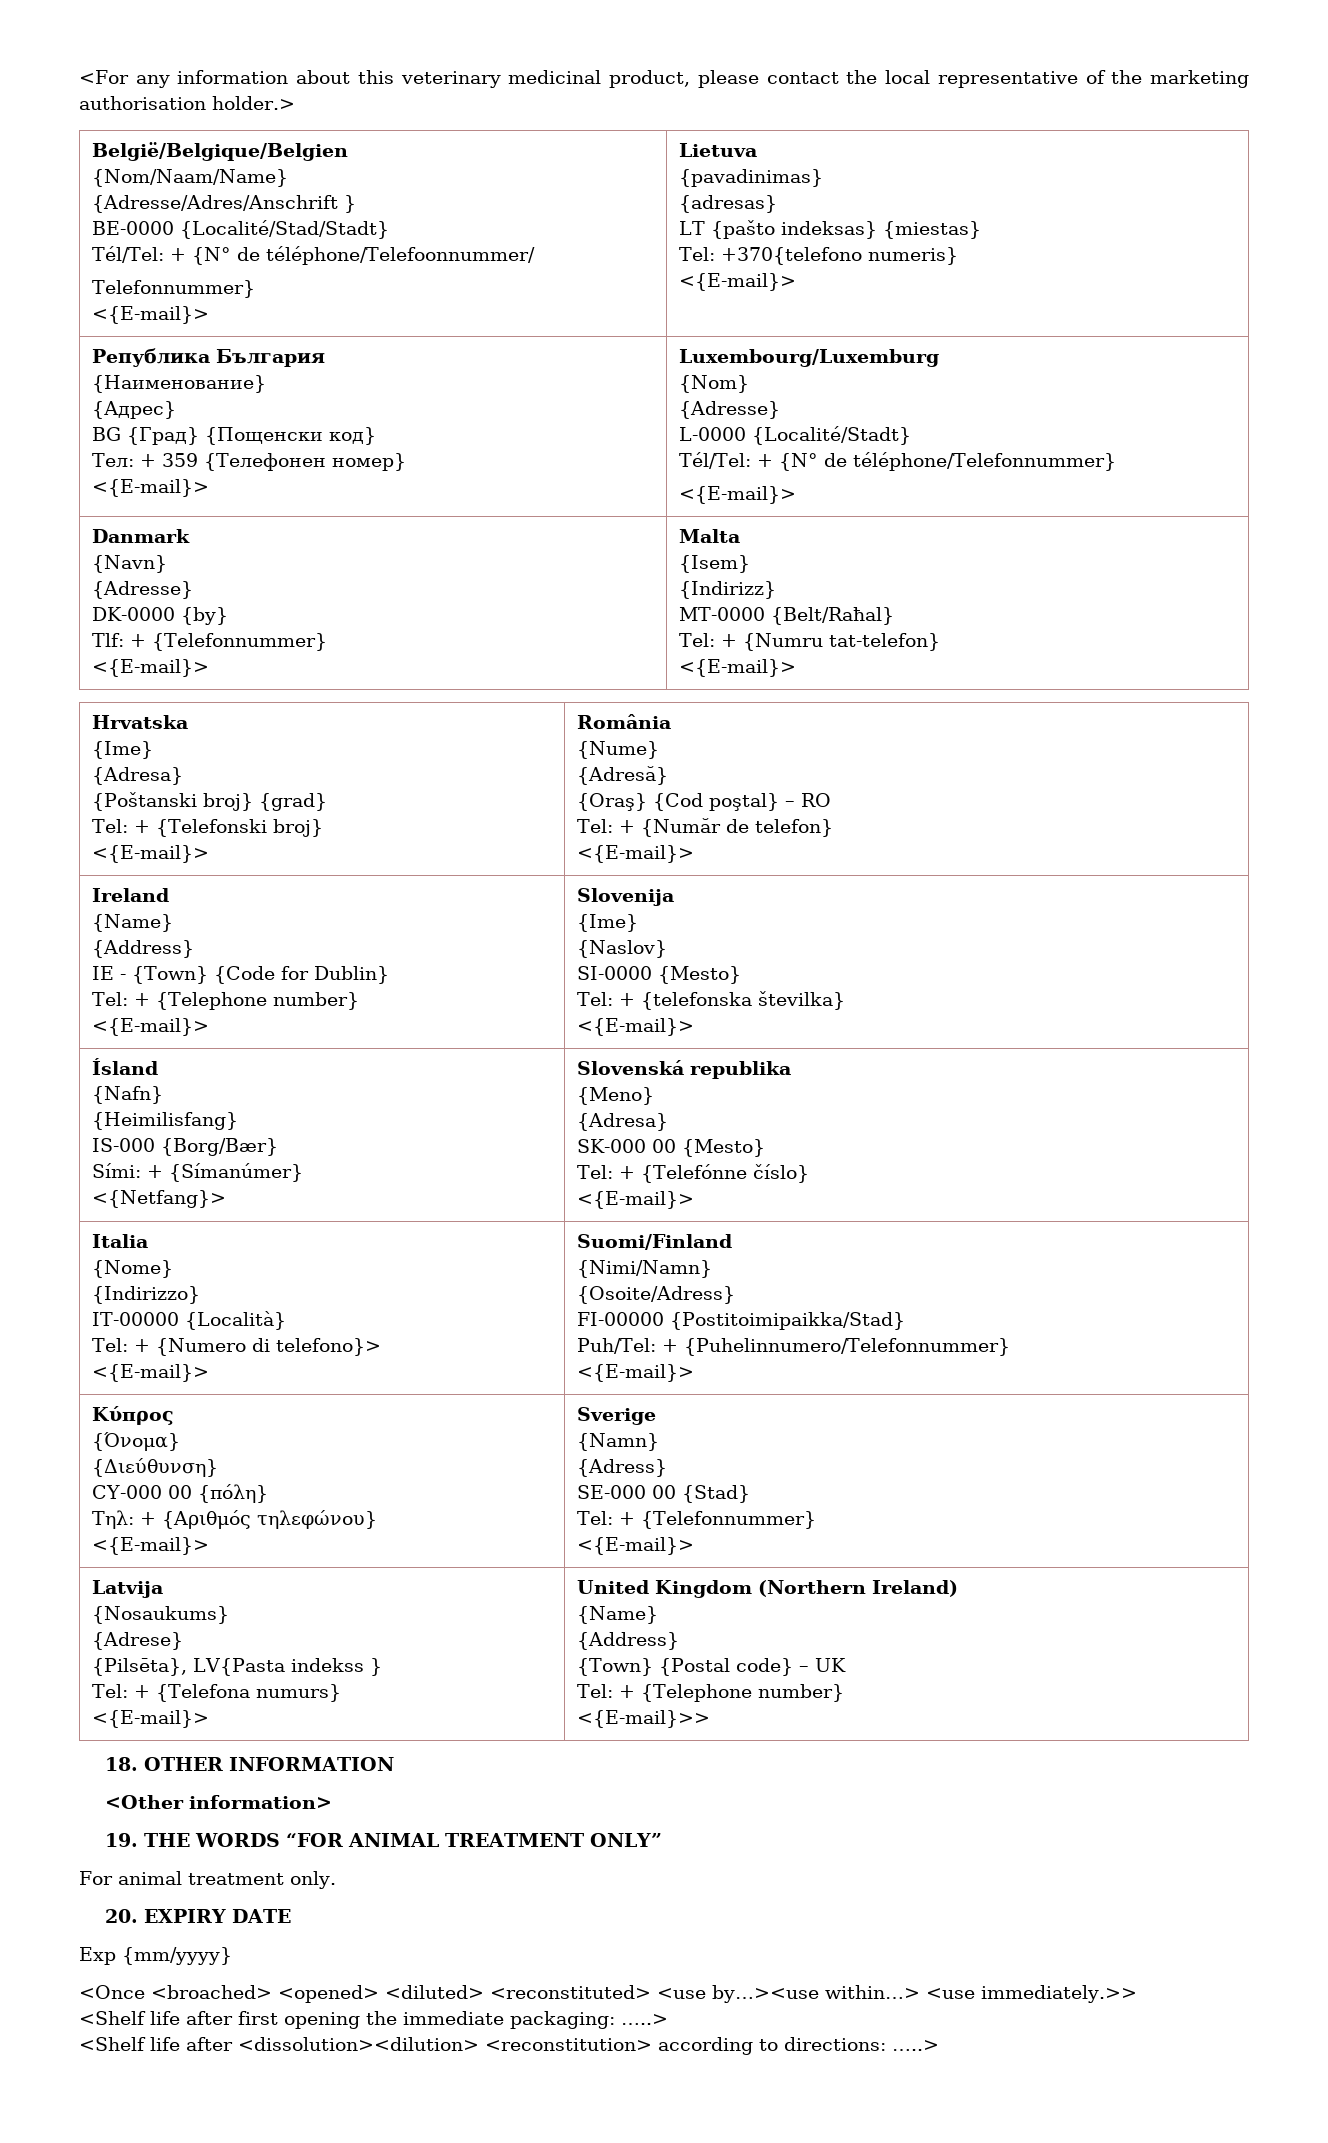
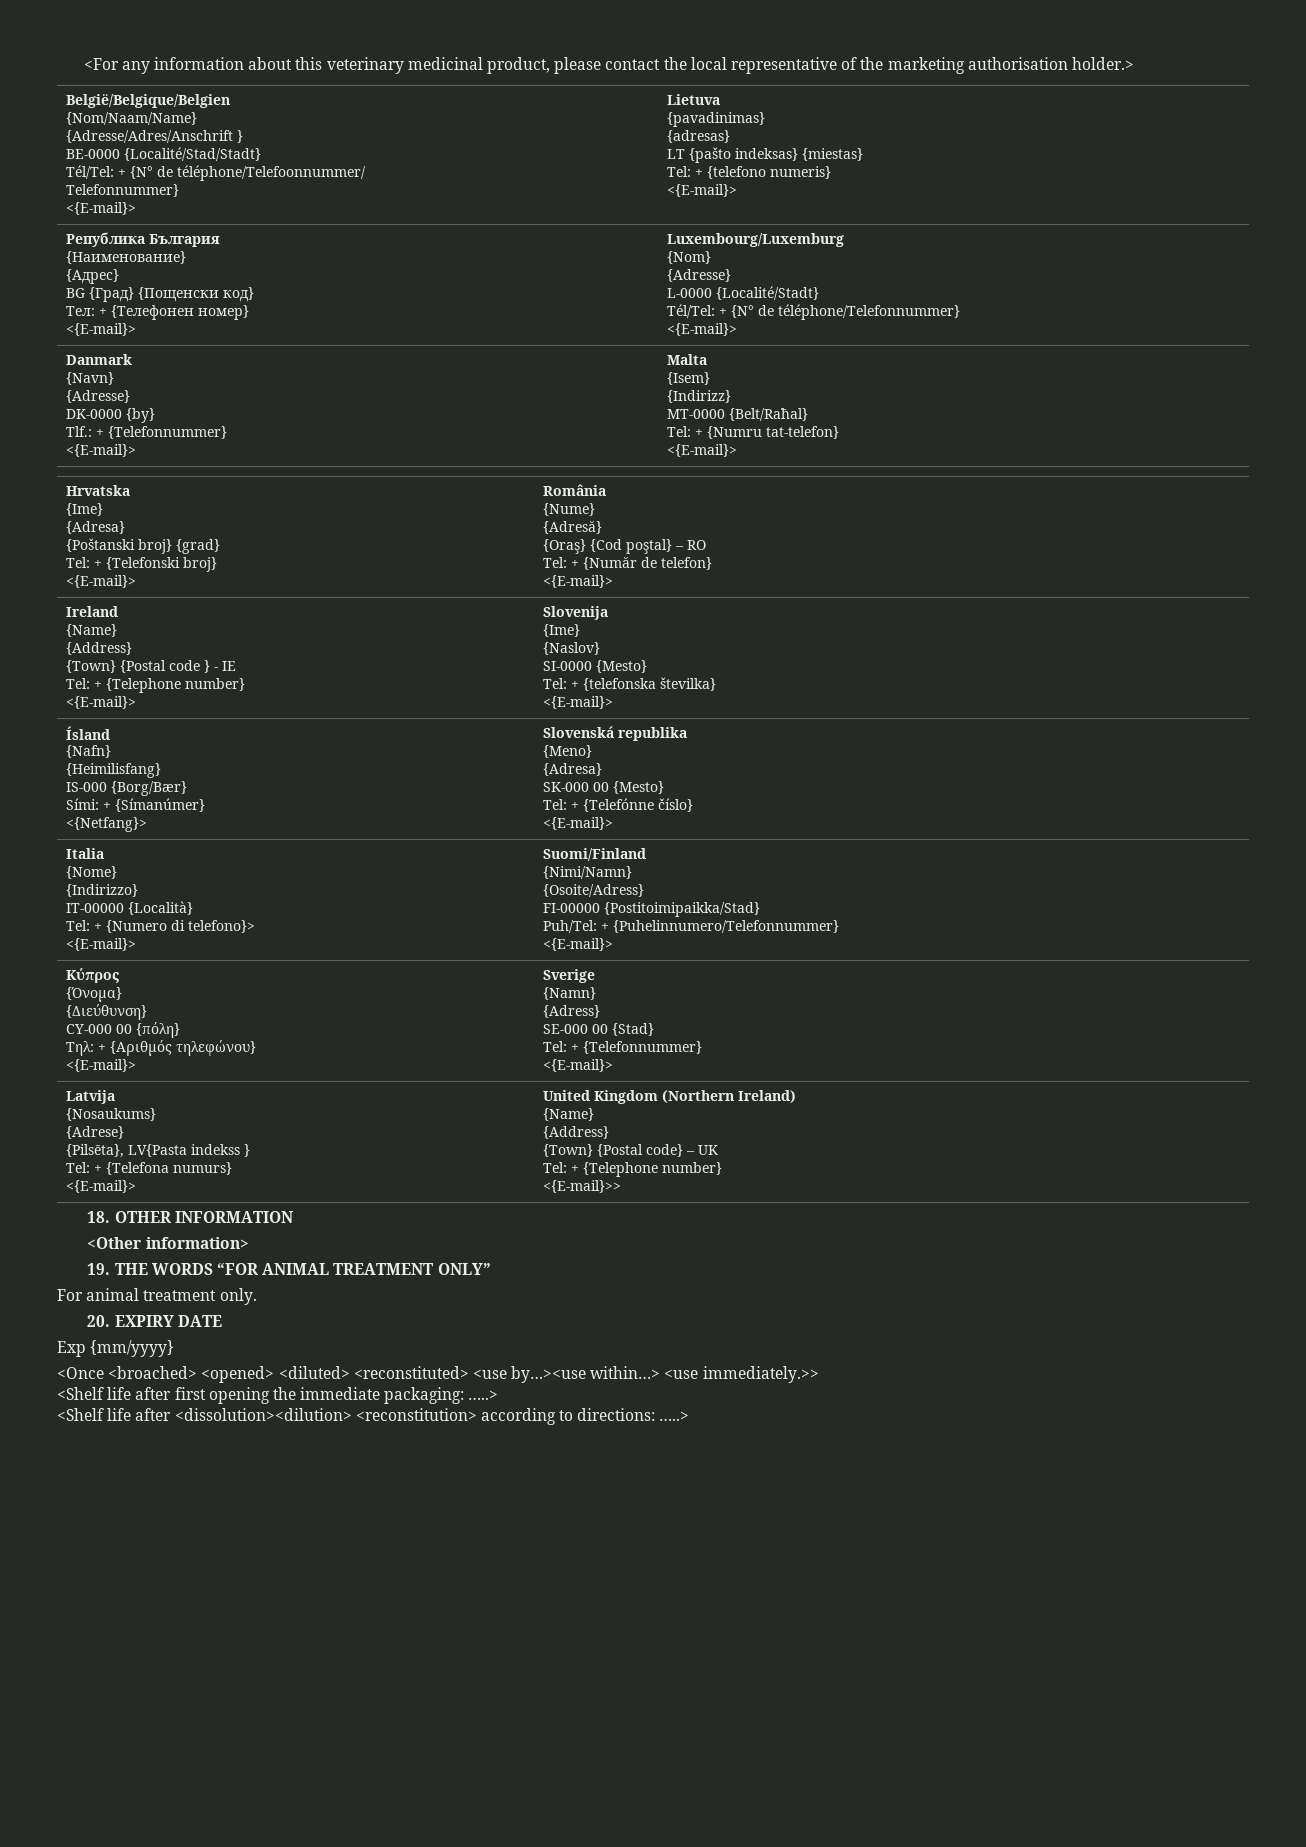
  België/Belgique/Belgien
  {Nom/Naam/Name}
  {Adresse/Adres/Anschrift }
  BE-0000 {Localité/Stad/Stadt}
  Tél/Tel: + {N° de téléphone/Telefoonnummer/
  Telefonnummer}
  <{E-mail}> | Lietuva
  {pavadinimas}
  {adresas}
  LT {pašto indeksas} {miestas}
- Tel: +370{telefono numeris}
+ Tel: + {telefono numeris}
  Република България
  {Наименование}
  {Адрес}
  BG {Град} {Пощенски код}
- Teл: + 359 {Телефонен номер}
+ Teл: + {Телефонен номер}
  Danmark
  {Navn}
  {Adresse}
  DK-0000 {by}
- Tlf: + {Telefonnummer}
+ Tlf.: + {Telefonnummer}
  Ireland
  {Name}
  {Address}
- IE - {Town} {Code for Dublin}
+ {Town} {Postal code } - IE

